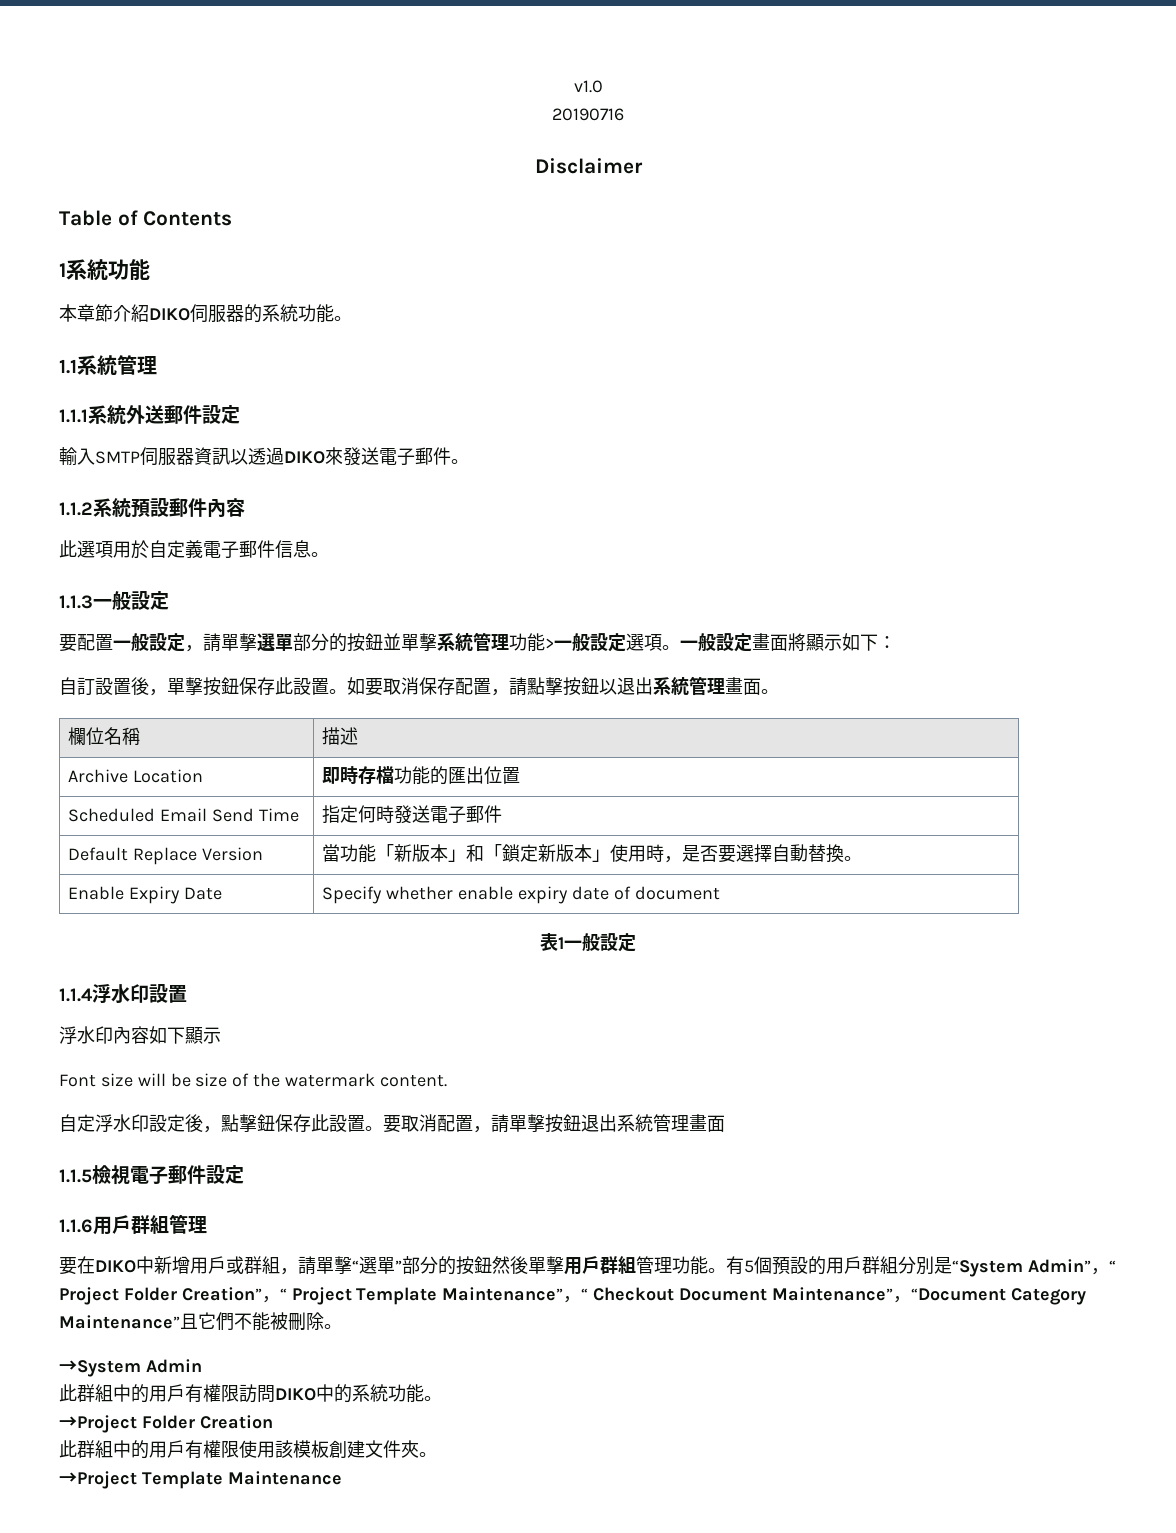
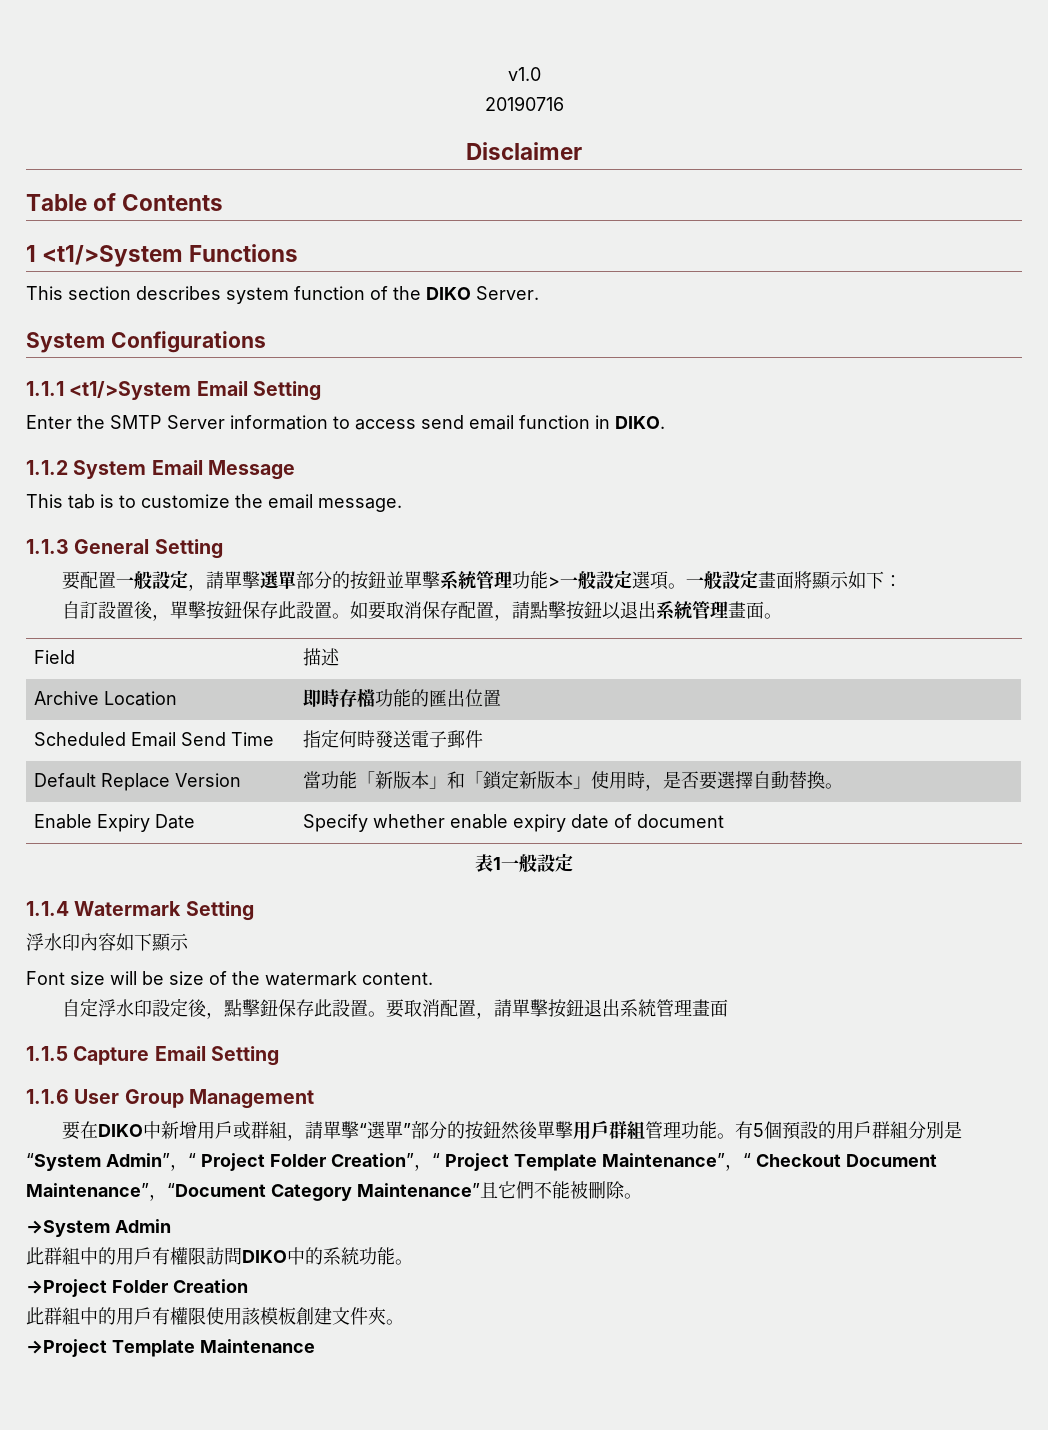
- 1系統功能
- 本章節介紹DIKO伺服器的系統功能。
- 1.1系統管理
- 1.1.1系統外送郵件設定
- 輸入SMTP伺服器資訊以透過DIKO來發送電子郵件。
- 1.1.2系統預設郵件內容
- 此選項用於自定義電子郵件信息。
+ 1 <t1/>System Functions
+ This section describes system function of the DIKO Server.
+ System Configurations
+ 1.1.1 <t1/>System Email Setting
+ Enter the SMTP Server information to access send email function in DIKO.
+ 1.1.2 System Email Message
+ This tab is to customize the email message.
- 1.1.3一般設定
+ 1.1.3 General Setting
- 欄位名稱 | 描述
+ Field | 描述
- 1.1.4浮水印設置
+ 1.1.4 Watermark Setting
- 1.1.5檢視電子郵件設定
- 1.1.6用戶群組管理
+ 1.1.5 Capture Email Setting
+ 1.1.6 User Group Management

